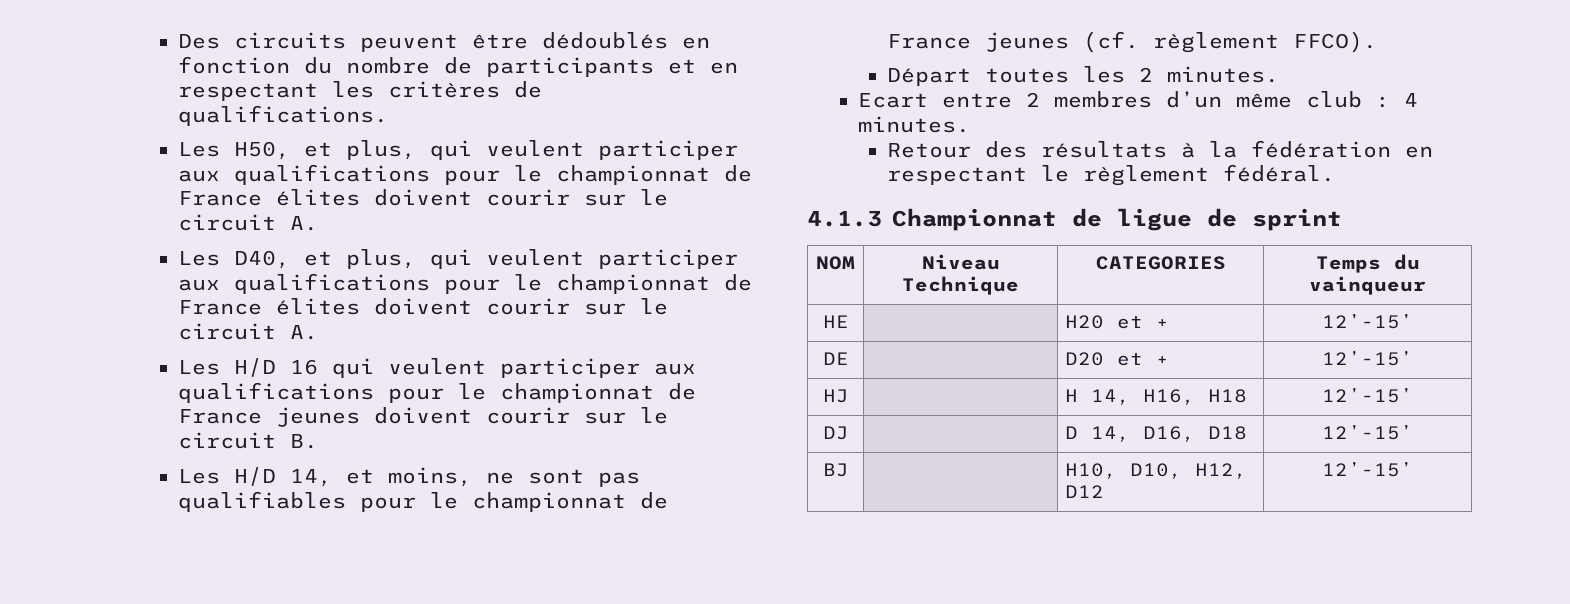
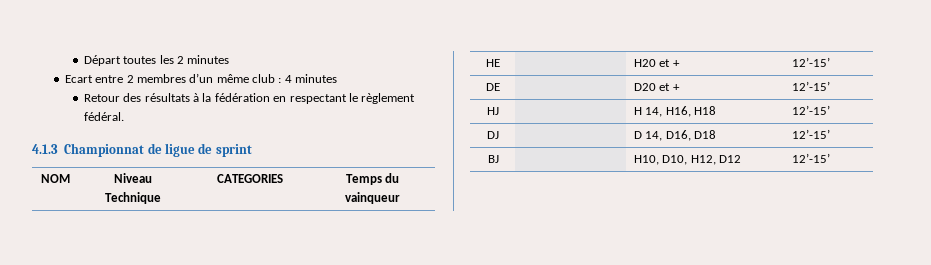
- Des circuits peuvent être dédoublés en fonction du nombre de participants et en respectant les critères de qualifications.
- Les H50, et plus, qui veulent participer aux qualifications pour le championnat de France élites doivent courir sur le circuit A.
- Les D40, et plus, qui veulent participer aux qualifications pour le championnat de France élites doivent courir sur le circuit A.
- Les H/D 16 qui veulent participer aux qualifications pour le championnat de France jeunes doivent courir sur le circuit B.
- Les H/D 14, et moins, ne sont pas qualifiables pour le championnat de France jeunes (cf. règlement FFCO).
- Départ toutes les 2 minutes.
+ Départ toutes les 2 minutes
- Ecart entre 2 membres d’un même club : 4 minutes.
+ Ecart entre 2 membres d’un même club : 4 minutes

